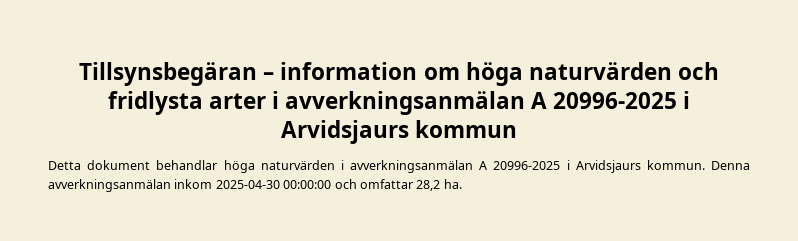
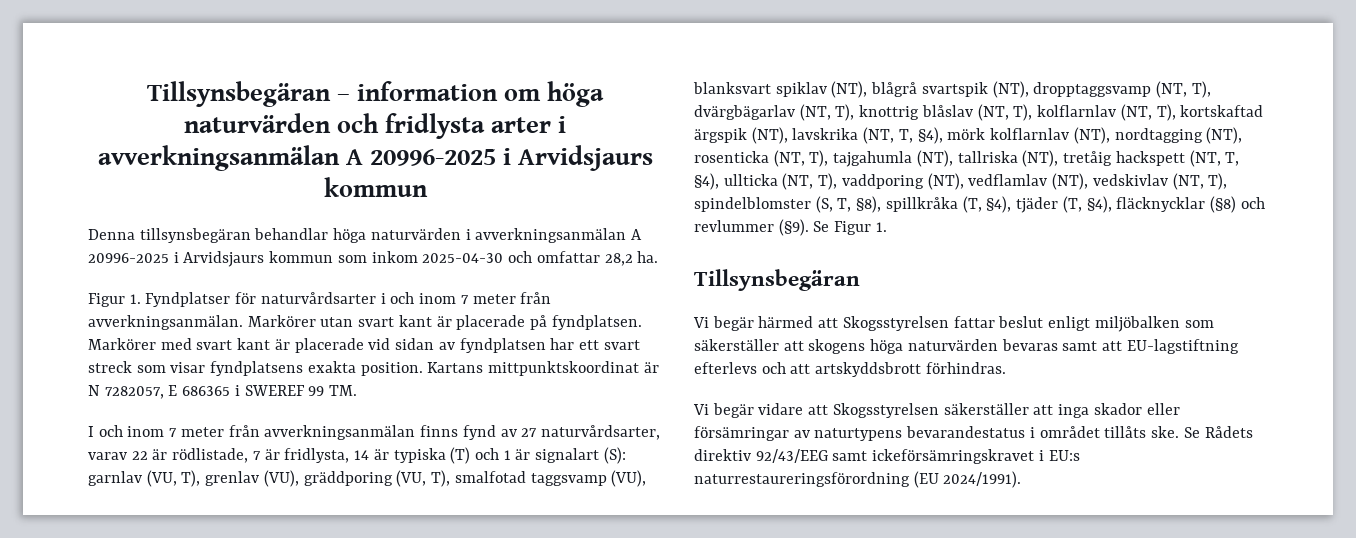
- Detta dokument behandlar höga naturvärden i avverkningsanmälan A 20996-2025 i Arvidsjaurs kommun. Denna avverkningsanmälan inkom 2025-04-30 00:00:00 och omfattar 28,2 ha.
+ Denna tillsynsbegäran behandlar höga naturvärden i avverkningsanmälan A 20996-2025 i Arvidsjaurs kommun som inkom 2025-04-30 och omfattar 28,2 ha.
+ Figur 1. Fyndplatser för naturvårdsarter i och inom 7 meter från avverkningsanmälan. Markörer utan svart kant är placerade på fyndplatsen. Markörer med svart kant är placerade vid sidan av fyndplatsen har ett svart streck som visar fyndplatsens exakta position. Kartans mittpunktskoordinat är N 7282057, E 686365 i SWEREF 99 TM.
+ I och inom 7 meter från avverkningsanmälan finns fynd av 27 naturvårdsarter, varav 22 är rödlistade, 7 är fridlysta, 14 är typiska (T) och 1 är signalart (S): garnlav (VU, T), grenlav (VU), gräddporing (VU, T), smalfotad taggsvamp (VU), blanksvart spiklav (NT), blågrå svartspik (NT), dropptaggsvamp (NT, T), dvärgbägarlav (NT, T), knottrig blåslav (NT, T), kolflarnlav (NT, T), kortskaftad ärgspik (NT), lavskrika (NT, T, §4), mörk kolflarnlav (NT), nordtagging (NT), rosenticka (NT, T), tajgahumla (NT), tallriska (NT), tretåig hackspett (NT, T, §4), ullticka (NT, T), vaddporing (NT), vedflamlav (NT), vedskivlav (NT, T), spindelblomster (S, T, §8), spillkråka (T, §4), tjäder (T, §4), fläcknycklar (§8) och revlummer (§9). Se Figur 1.
+ Tillsynsbegäran
+ Vi begär härmed att Skogsstyrelsen fattar beslut enligt miljöbalken som säkerställer att skogens höga naturvärden bevaras samt att EU-lagstiftning efterlevs och att artskyddsbrott förhindras.
+ Vi begär vidare att Skogsstyrelsen säkerställer att inga skador eller försämringar av naturtypens bevarandestatus i området tillåts ske. Se Rådets direktiv 92/43/EEG samt ickeförsämringskravet i EU:s naturrestaureringsförordning (EU 2024/1991).

